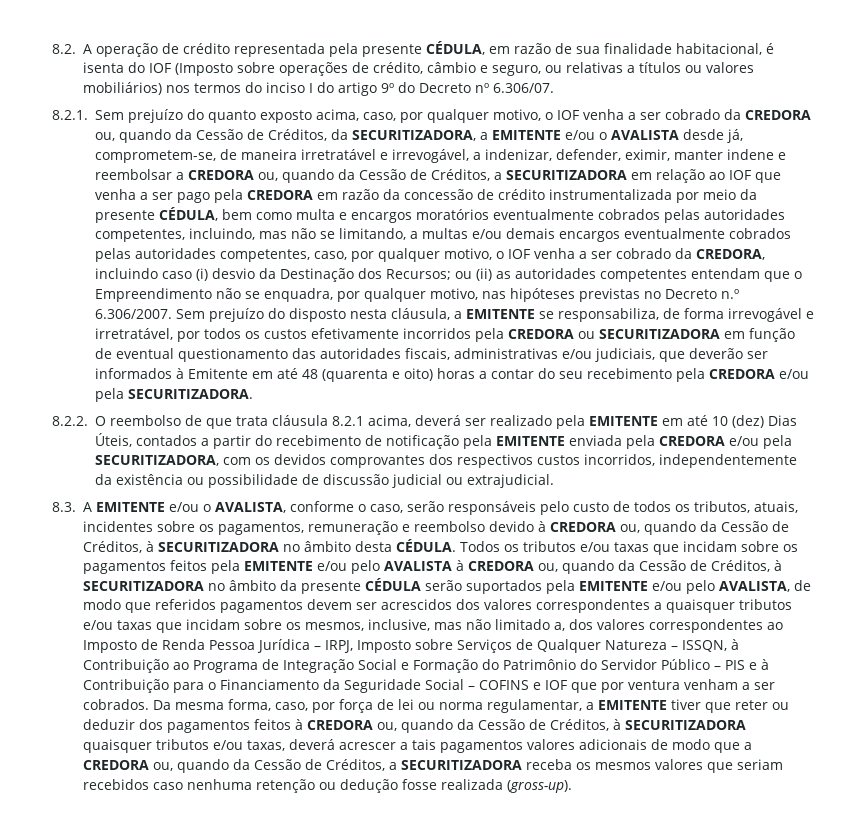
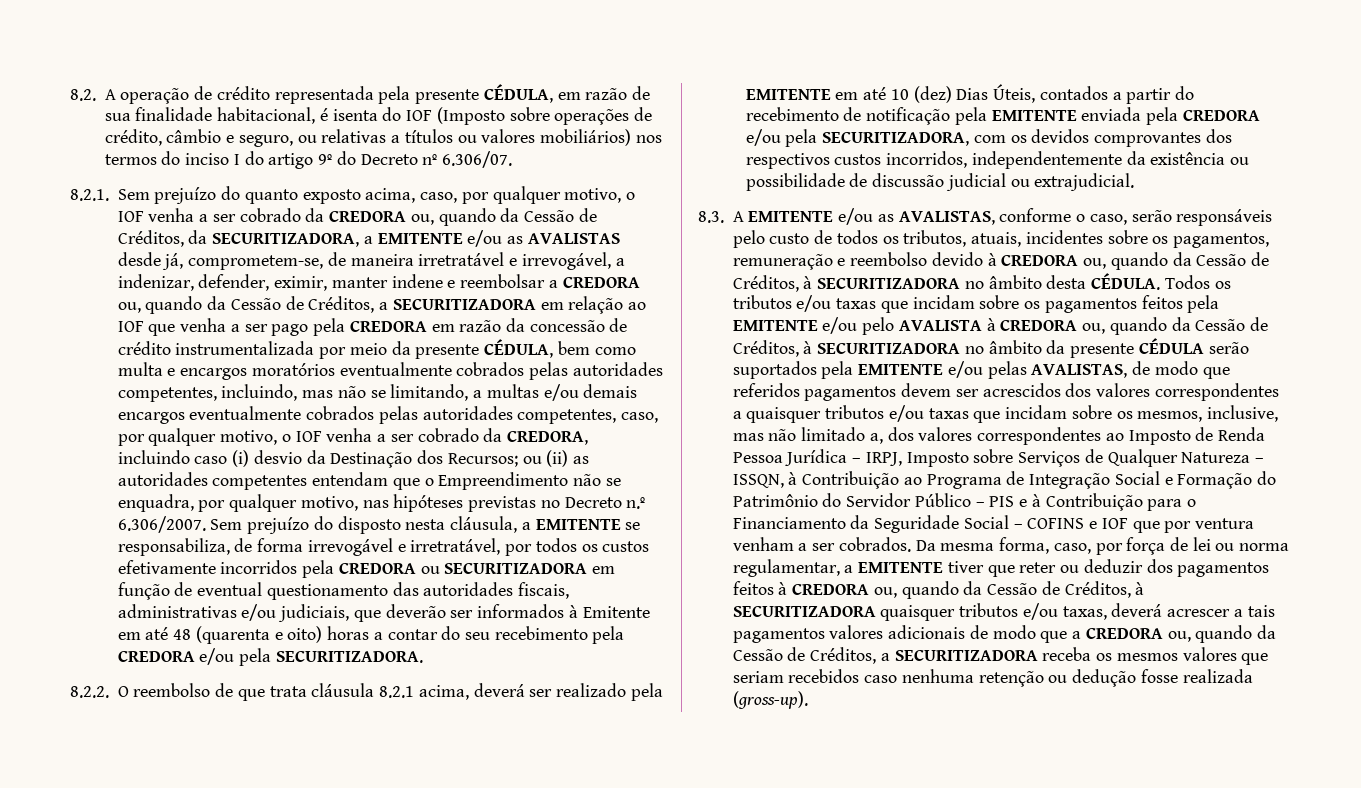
- 8.2.1. Sem prejuízo do quanto exposto acima, caso, por qualquer motivo, o IOF venha a ser cobrado da CREDORA ou, quando da Cessão de Créditos, da SECURITIZADORA, a EMITENTE e/ou o AVALISTA desde já, comprometem-se, de maneira irretratável e irrevogável, a indenizar, defender, eximir, manter indene e reembolsar a CREDORA ou, quando da Cessão de Créditos, a SECURITIZADORA em relação ao IOF que venha a ser pago pela CREDORA em razão da concessão de crédito instrumentalizada por meio da presente CÉDULA, bem como multa e encargos moratórios eventualmente cobrados pelas autoridades competentes, incluindo, mas não se limitando, a multas e/ou demais encargos eventualmente cobrados pelas autoridades competentes, caso, por qualquer motivo, o IOF venha a ser cobrado da CREDORA, incluindo caso (i) desvio da Destinação dos Recursos;
+ 8.2.1. Sem prejuízo do quanto exposto acima, caso, por qualquer motivo, o IOF venha a ser cobrado da CREDORA ou, quando da Cessão de Créditos, da SECURITIZADORA, a EMITENTE e/ou as AVALISTAS desde já, comprometem-se, de maneira irretratável e irrevogável, a indenizar, defender, eximir, manter indene e reembolsar a CREDORA ou, quando da Cessão de Créditos, a SECURITIZADORA em relação ao IOF que venha a ser pago pela CREDORA em razão da concessão de crédito instrumentalizada por meio da presente CÉDULA, bem como multa e encargos moratórios eventualmente cobrados pelas autoridades competentes, incluindo, mas não se limitando, a multas e/ou demais encargos eventualmente cobrados pelas autoridades competentes, caso, por qualquer motivo, o IOF venha a ser cobrado da CREDORA, incluindo caso (i) desvio da Destinação dos Recursos;
- 8.3. A EMITENTE e/ou o AVALISTA, conforme o caso, serão responsáveis pelo custo de todos os tributos, atuais, incidentes sobre os pagamentos, remuneração e reembolso devido à CREDORA ou, quando da Cessão de Créditos, à SECURITIZADORA no âmbito desta CÉDULA.
+ 8.3. A EMITENTE e/ou as AVALISTAS, conforme o caso, serão responsáveis pelo custo de todos os tributos, atuais, incidentes sobre os pagamentos, remuneração e reembolso devido à CREDORA ou, quando da Cessão de Créditos, à SECURITIZADORA no âmbito desta CÉDULA.
- Todos os tributos e/ou taxas que incidam sobre os pagamentos feitos pela EMITENTE e/ou pelo AVALISTA à CREDORA ou, quando da Cessão de Créditos, à SECURITIZADORA no âmbito da presente CÉDULA serão suportados pela EMITENTE e/ou pelo AVALISTA, de modo que referidos pagamentos devem ser acrescidos dos valores correspondentes a quaisquer tributos e/ou taxas que incidam sobre os mesmos, inclusive, mas não limitado a, dos valores correspondentes ao Imposto de Renda Pessoa Jurídica – IRPJ, Imposto sobre Serviços de Qualquer Natureza – ISSQN, à Contribuição ao Programa de Integração Social e Formação do Patrimônio do Servidor Público – PIS e à Contribuição para o Financiamento da Seguridade Social – COFINS e IOF que por ventura venham a ser cobrados.
+ Todos os tributos e/ou taxas que incidam sobre os pagamentos feitos pela EMITENTE e/ou pelo AVALISTA à CREDORA ou, quando da Cessão de Créditos, à SECURITIZADORA no âmbito da presente CÉDULA serão suportados pela EMITENTE e/ou pelas AVALISTAS, de modo que referidos pagamentos devem ser acrescidos dos valores correspondentes a quaisquer tributos e/ou taxas que incidam sobre os mesmos, inclusive, mas não limitado a, dos valores correspondentes ao Imposto de Renda Pessoa Jurídica – IRPJ, Imposto sobre Serviços de Qualquer Natureza – ISSQN, à Contribuição ao Programa de Integração Social e Formação do Patrimônio do Servidor Público – PIS e à Contribuição para o Financiamento da Seguridade Social – COFINS e IOF que por ventura venham a ser cobrados.

